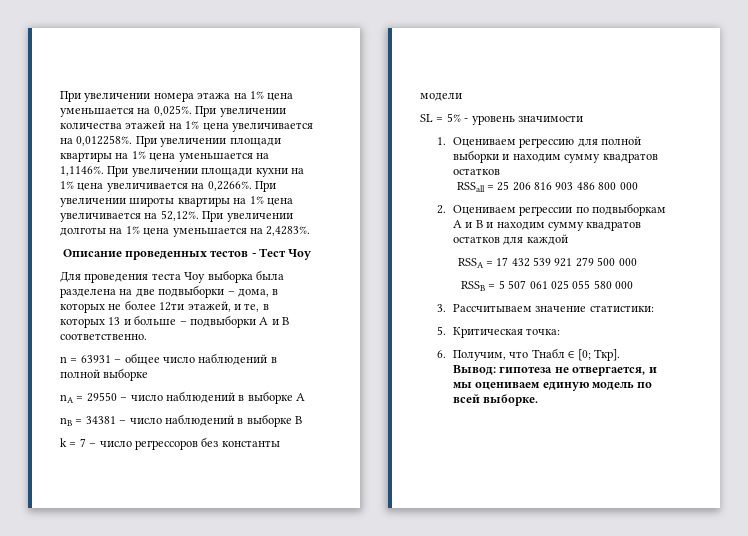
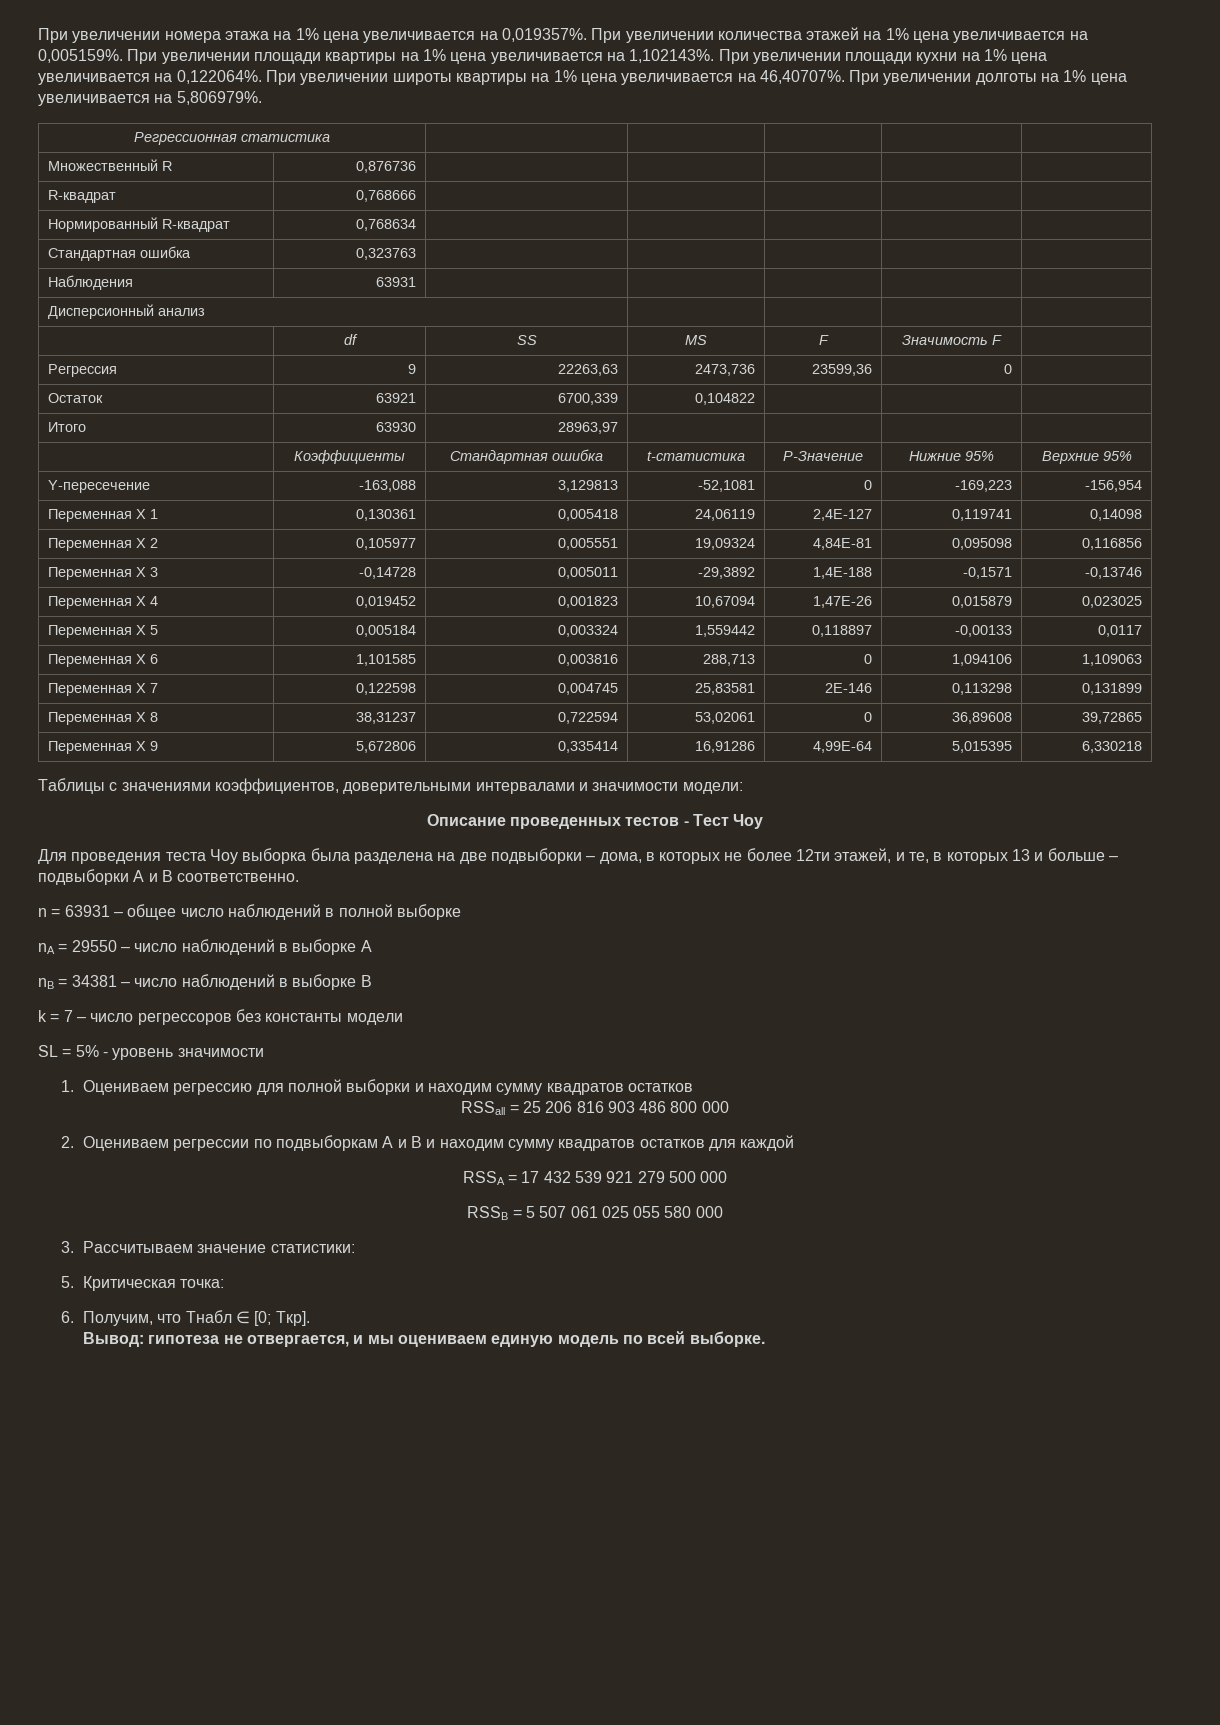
- При увеличении номера этажа на 1% цена уменьшается на 0,025%.
+ При увеличении номера этажа на 1% цена увеличивается на 0,019357%.
- При увеличении количества этажей на 1% цена увеличивается на 0,012258%.
+ При увеличении количества этажей на 1% цена увеличивается на 0,005159%.
- При увеличении площади квартиры на 1% цена уменьшается на 1,1146%.
+ При увеличении площади квартиры на 1% цена увеличивается на 1,102143%.
- При увеличении площади кухни на 1% цена увеличивается на 0,2266%.
+ При увеличении площади кухни на 1% цена увеличивается на 0,122064%.
- При увеличении широты квартиры на 1% цена увеличивается на 52,12%.
+ При увеличении широты квартиры на 1% цена увеличивается на 46,40707%.
- При увеличении долготы на 1% цена уменьшается на 2,4283%.
+ При увеличении долготы на 1% цена увеличивается на 5,806979%.
+ Регрессионная статистика | | | | |
+ Множественный R | 0,876736 | | | | |
+ R-квадрат | 0,768666 | | | | |
+ Нормированный R-квадрат | 0,768634 | | | | |
+ Стандартная ошибка | 0,323763 | | | | |
+ Наблюдения | 63931 | | | | |
+ Дисперсионный анализ | | | |
+ | df | SS | MS | F | Значимость F |
+ Регрессия | 9 | 22263,63 | 2473,736 | 23599,36 | 0 |
+ Остаток | 63921 | 6700,339 | 0,104822 | | |
+ Итого | 63930 | 28963,97 | | | |
+ | Коэффициенты | Стандартная ошибка | t-статистика | P-Значение | Нижние 95% | Верхние 95%
+ Y-пересечение | -163,088 | 3,129813 | -52,1081 | 0 | -169,223 | -156,954
+ Переменная X 1 | 0,130361 | 0,005418 | 24,06119 | 2,4E-127 | 0,119741 | 0,14098
+ Переменная X 2 | 0,105977 | 0,005551 | 19,09324 | 4,84E-81 | 0,095098 | 0,116856
+ Переменная X 3 | -0,14728 | 0,005011 | -29,3892 | 1,4E-188 | -0,1571 | -0,13746
+ Переменная X 4 | 0,019452 | 0,001823 | 10,67094 | 1,47E-26 | 0,015879 | 0,023025
+ Переменная X 5 | 0,005184 | 0,003324 | 1,559442 | 0,118897 | -0,00133 | 0,0117
+ Переменная X 6 | 1,101585 | 0,003816 | 288,713 | 0 | 1,094106 | 1,109063
+ Переменная X 7 | 0,122598 | 0,004745 | 25,83581 | 2E-146 | 0,113298 | 0,131899
+ Переменная X 8 | 38,31237 | 0,722594 | 53,02061 | 0 | 36,89608 | 39,72865
+ Переменная X 9 | 5,672806 | 0,335414 | 16,91286 | 4,99E-64 | 5,015395 | 6,330218
+ Таблицы с значениями коэффициентов, доверительными интервалами и значимости модели:

